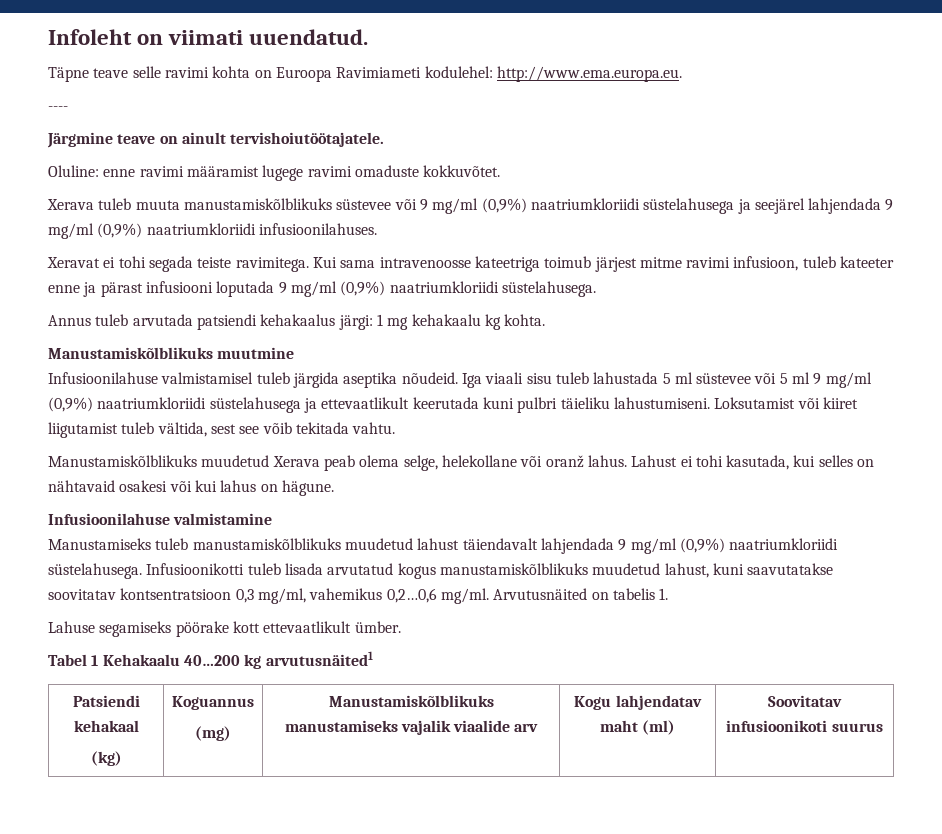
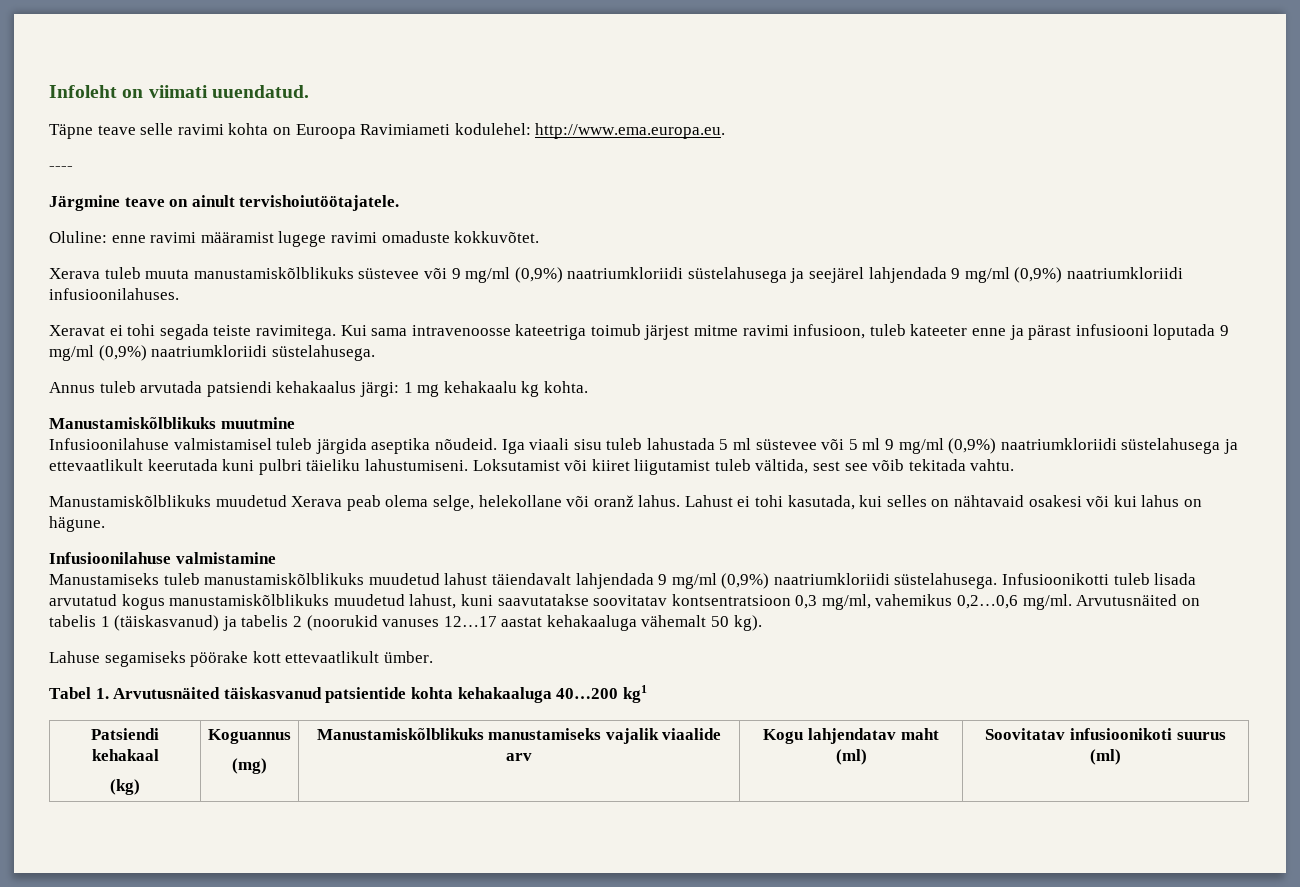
- Arvutusnäited on tabelis 1.
+ Arvutusnäited on tabelis 1 (täiskasvanud) ja tabelis 2 (noorukid vanuses 12…17 aastat kehakaaluga vähemalt 50 kg).
- Tabel 1 Kehakaalu 40…200 kg arvutusnäited1
+ Tabel 1. Arvutusnäited täiskasvanud patsientide kohta kehakaaluga 40…200 kg1
  Patsiendi kehakaal
  (kg) | Koguannus
- (mg) | Manustamiskõlblikuks manustamiseks vajalik viaalide arv | Kogu lahjendatav maht (ml) | Soovitatav infusioonikoti suurus
+ (mg) | Manustamiskõlblikuks manustamiseks vajalik viaalide arv | Kogu lahjendatav maht (ml) | Soovitatav infusioonikoti suurus (ml)

